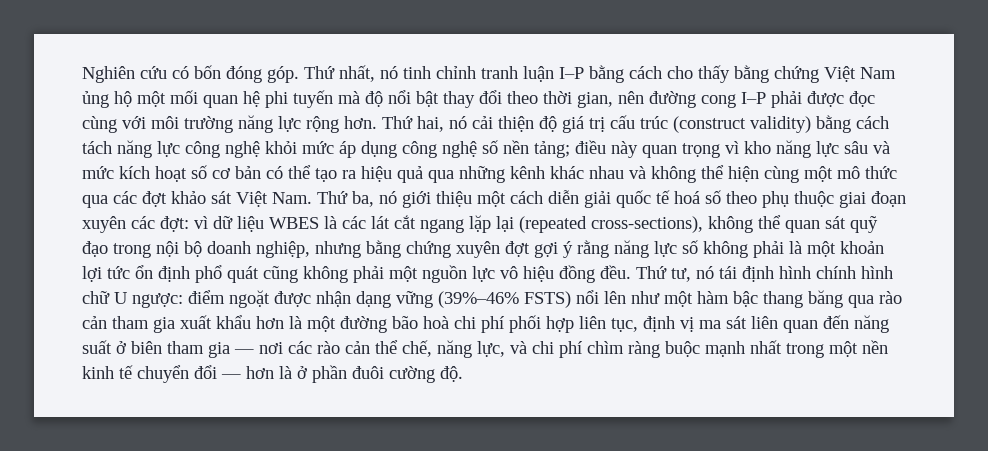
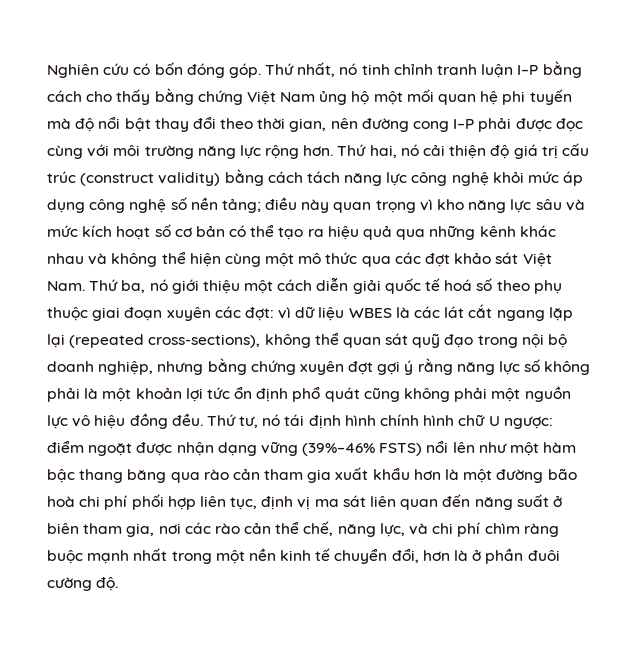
- điểm ngoặt được nhận dạng vững (39%–46% FSTS) nổi lên như một hàm bậc thang băng qua rào cản tham gia xuất khẩu hơn là một đường bão hoà chi phí phối hợp liên tục, định vị ma sát liên quan đến năng suất ở biên tham gia — nơi các rào cản thể chế, năng lực, và chi phí chìm ràng buộc mạnh nhất trong một nền kinh tế chuyển đổi — hơn là ở phần đuôi cường độ.
+ điểm ngoặt được nhận dạng vững (39%–46% FSTS) nổi lên như một hàm bậc thang băng qua rào cản tham gia xuất khẩu hơn là một đường bão hoà chi phí phối hợp liên tục, định vị ma sát liên quan đến năng suất ở biên tham gia, nơi các rào cản thể chế, năng lực, và chi phí chìm ràng buộc mạnh nhất trong một nền kinh tế chuyển đổi, hơn là ở phần đuôi cường độ.

